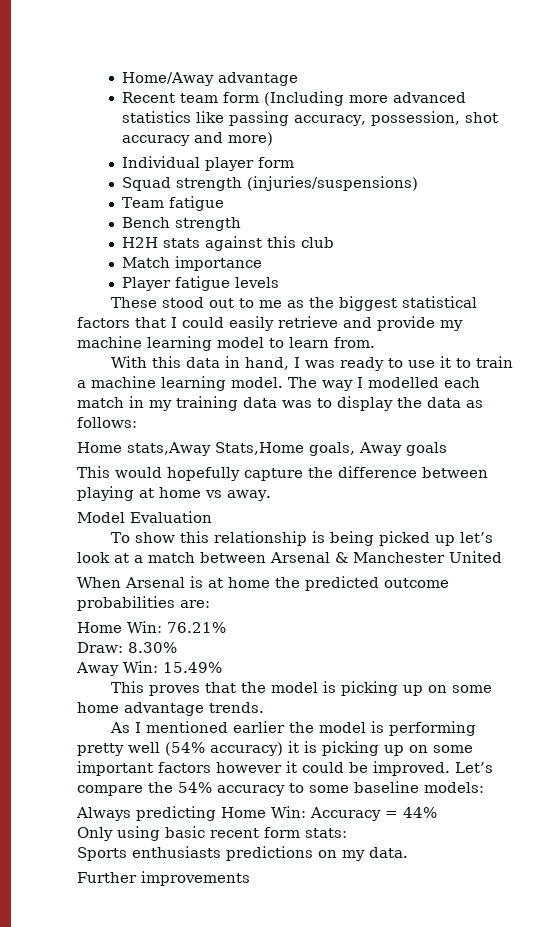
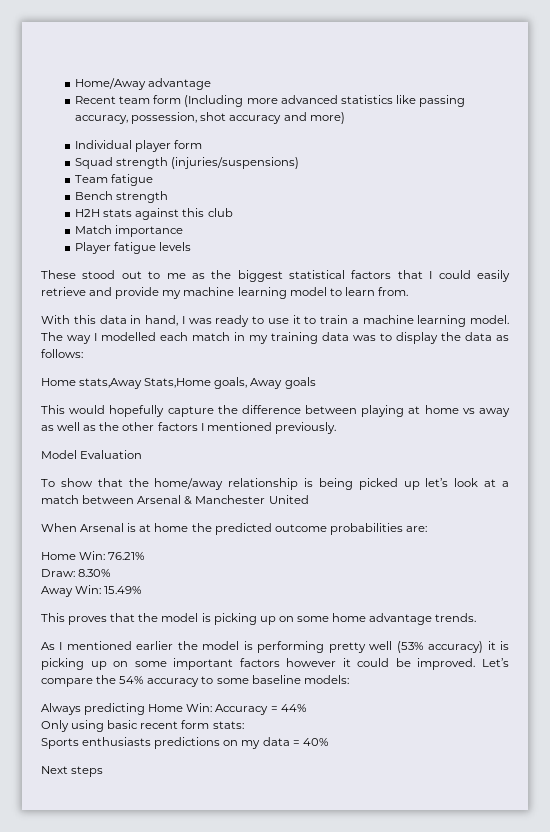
- This would hopefully capture the difference between playing at home vs away.
+ This would hopefully capture the difference between playing at home vs away as well as the other factors I mentioned previously.
- To show this relationship is being picked up let’s look at a match between Arsenal & Manchester United
+ To show that the home/away relationship is being picked up let’s look at a match between Arsenal & Manchester United
- As I mentioned earlier the model is performing pretty well (54% accuracy) it is picking up on some important factors however it could be improved.
+ As I mentioned earlier the model is performing pretty well (53% accuracy) it is picking up on some important factors however it could be improved.
- Sports enthusiasts predictions on my data.
- Further improvements
+ Sports enthusiasts predictions on my data = 40%
+ Next steps

